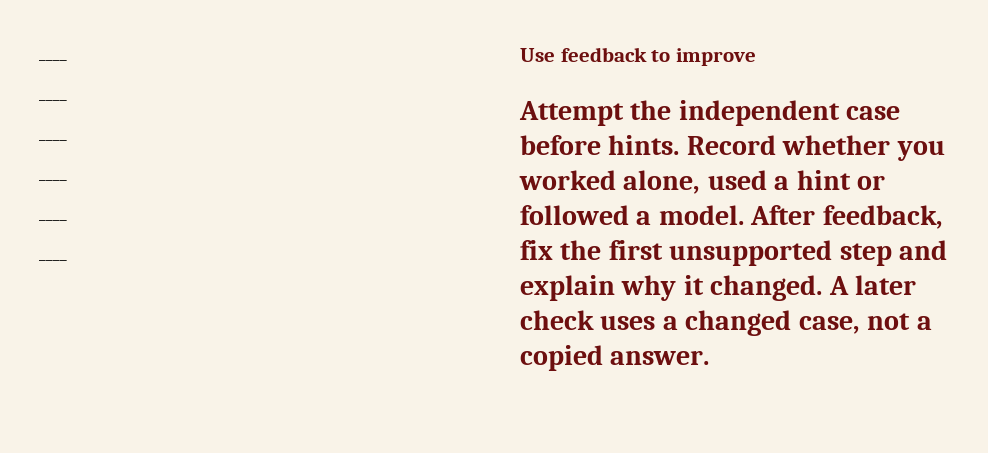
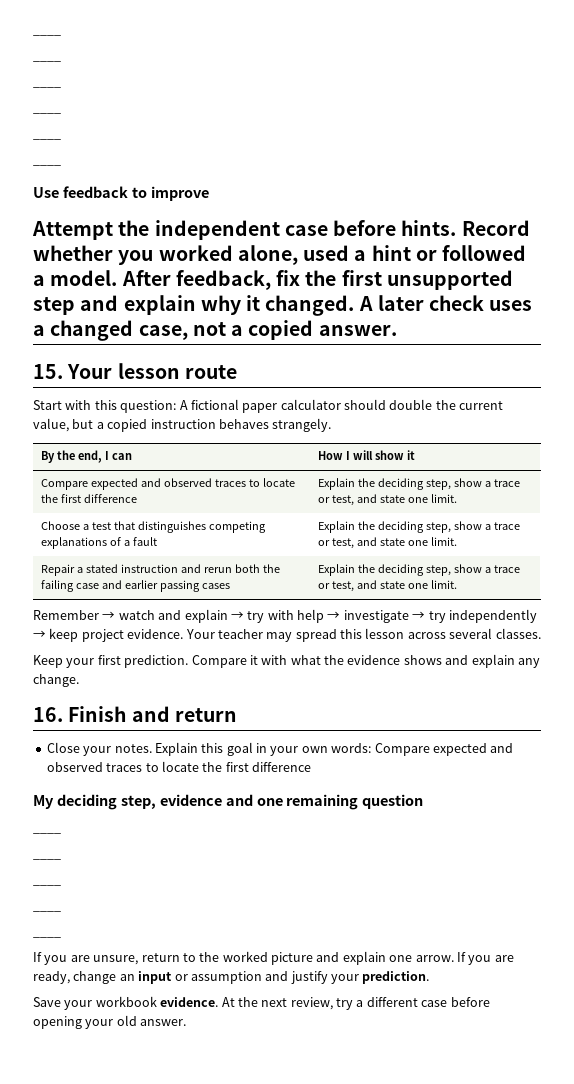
+ 15. Your lesson route
+ Start with this question: A fictional paper calculator should double the current value, but a copied instruction behaves strangely.
+ By the end, I can | How I will show it
+ Compare expected and observed traces to locate the first difference | Explain the deciding step, show a trace or test, and state one limit.
+ Choose a test that distinguishes competing explanations of a fault | Explain the deciding step, show a trace or test, and state one limit.
+ Repair a stated instruction and rerun both the failing case and earlier passing cases | Explain the deciding step, show a trace or test, and state one limit.
+ Remember → watch and explain → try with help → investigate → try independently → keep project evidence. Your teacher may spread this lesson across several classes.
+ Keep your first prediction. Compare it with what the evidence shows and explain any change.
+ 16. Finish and return
+ Close your notes. Explain this goal in your own words: Compare expected and observed traces to locate the first difference
+ My deciding step, evidence and one remaining question
+ ____
+ ____
+ ____
+ ____
+ ____
+ If you are unsure, return to the worked picture and explain one arrow. If you are ready, change an input or assumption and justify your prediction.
+ Save your workbook evidence. At the next review, try a different case before opening your old answer.

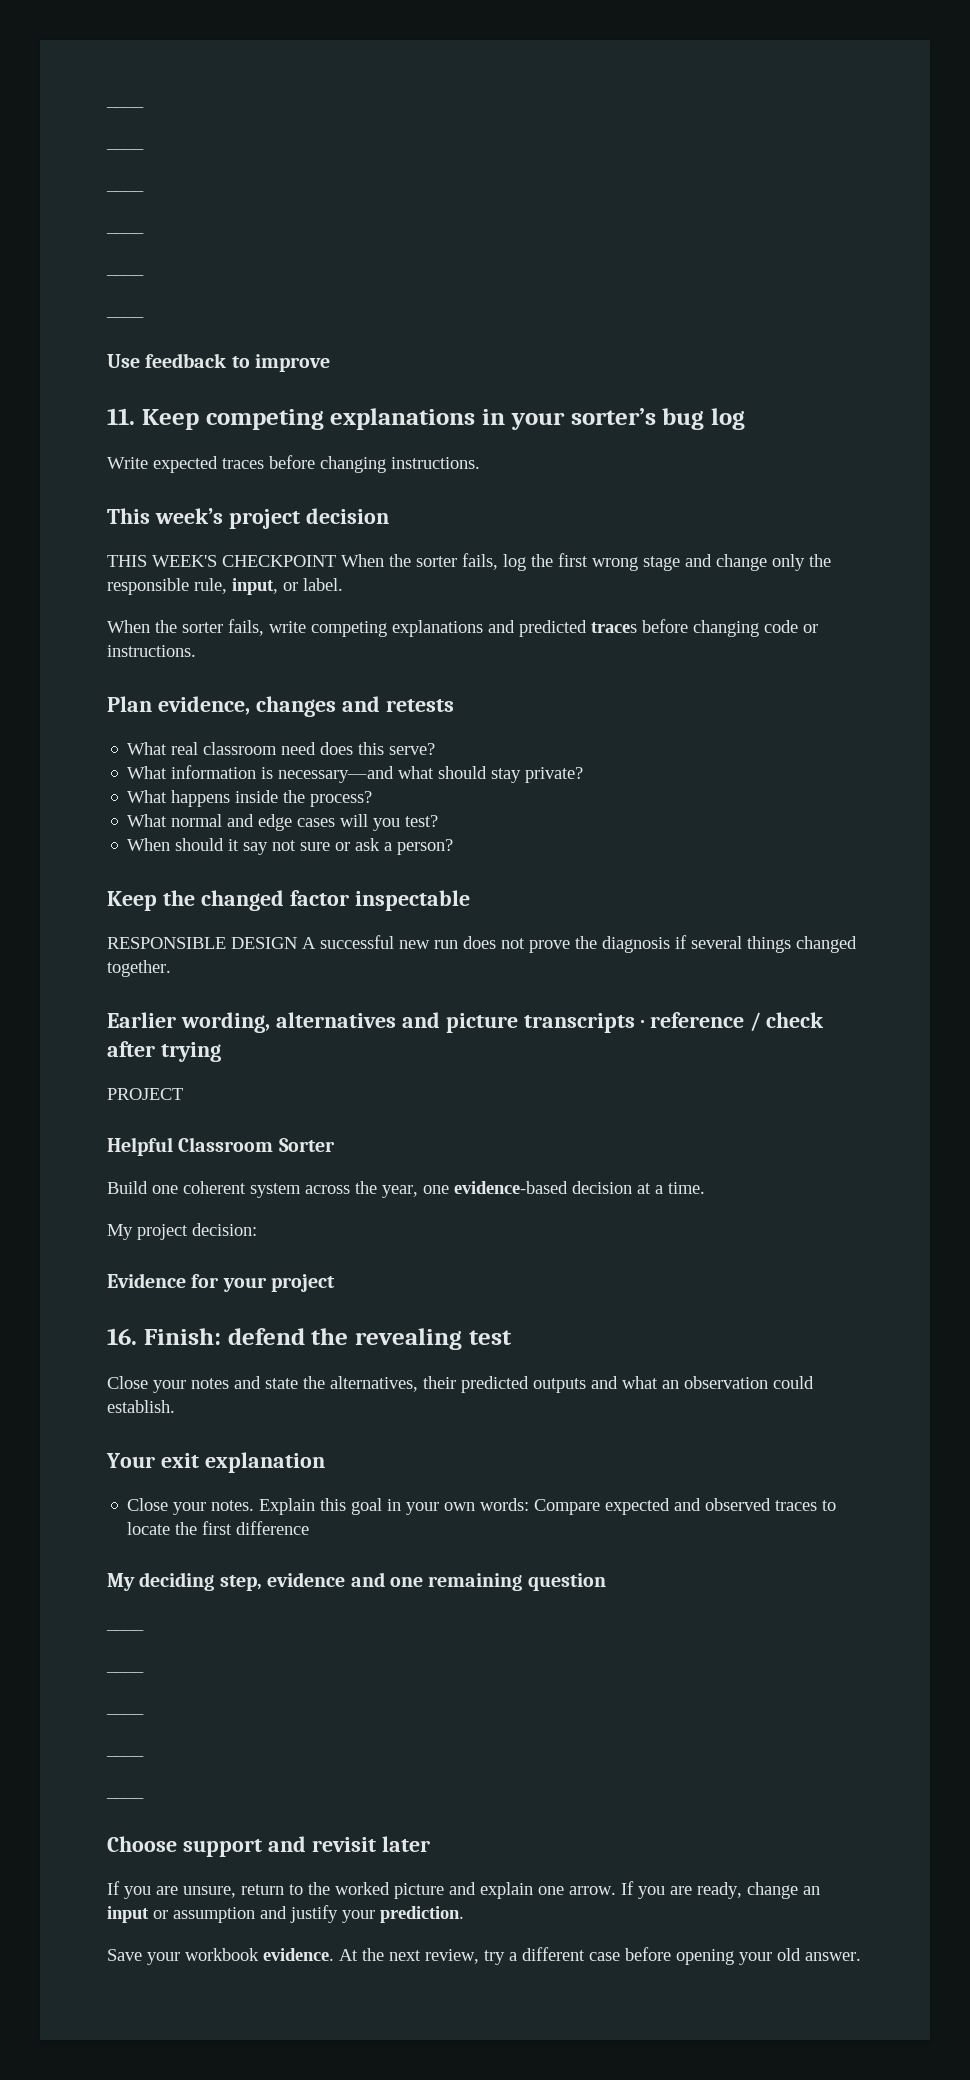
- Attempt the independent case before hints. Record whether you worked alone, used a hint or followed a model. After feedback, fix the first unsupported step and explain why it changed. A later check uses a changed case, not a copied answer.
- 15. Your lesson route
- Start with this question: A fictional paper calculator should double the current value, but a copied instruction behaves strangely.
- By the end, I can | How I will show it
- Compare expected and observed traces to locate the first difference | Explain the deciding step, show a trace or test, and state one limit.
- Choose a test that distinguishes competing explanations of a fault | Explain the deciding step, show a trace or test, and state one limit.
- Repair a stated instruction and rerun both the failing case and earlier passing cases | Explain the deciding step, show a trace or test, and state one limit.
- Remember → watch and explain → try with help → investigate → try independently → keep project evidence. Your teacher may spread this lesson across several classes.
- Keep your first prediction. Compare it with what the evidence shows and explain any change.
- 16. Finish and return
+ 11. Keep competing explanations in your sorter’s bug log
+ Write expected traces before changing instructions.
+ This week’s project decision
+ THIS WEEK'S CHECKPOINT When the sorter fails, log the first wrong stage and change only the responsible rule, input, or label.
+ When the sorter fails, write competing explanations and predicted traces before changing code or instructions.
+ Plan evidence, changes and retests
+ What real classroom need does this serve?
+ What information is necessary—and what should stay private?
+ What happens inside the process?
+ What normal and edge cases will you test?
+ When should it say not sure or ask a person?
+ Keep the changed factor inspectable
+ RESPONSIBLE DESIGN A successful new run does not prove the diagnosis if several things changed together.
+ Earlier wording, alternatives and picture transcripts · reference / check after trying
+ PROJECT
+ Helpful Classroom Sorter
+ Build one coherent system across the year, one evidence-based decision at a time.
+ My project decision:
+ Evidence for your project
+ 16. Finish: defend the revealing test
+ Close your notes and state the alternatives, their predicted outputs and what an observation could establish.
+ Your exit explanation
+ Choose support and revisit later

